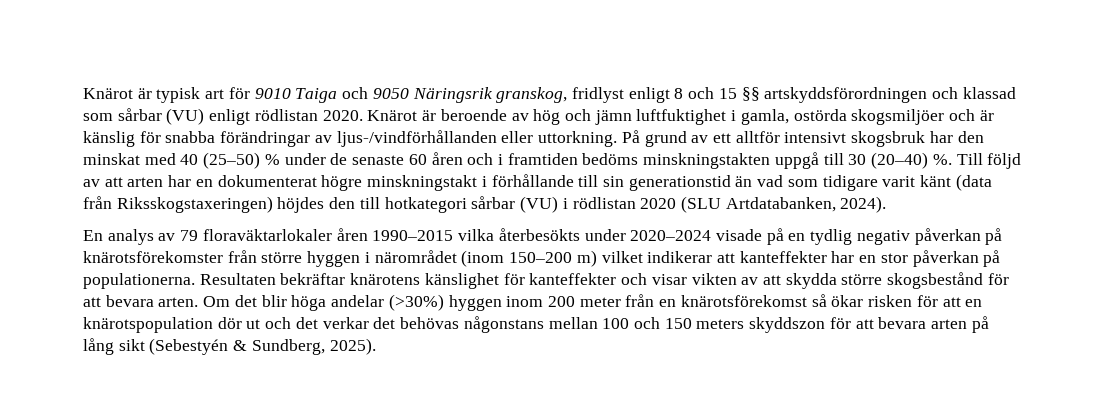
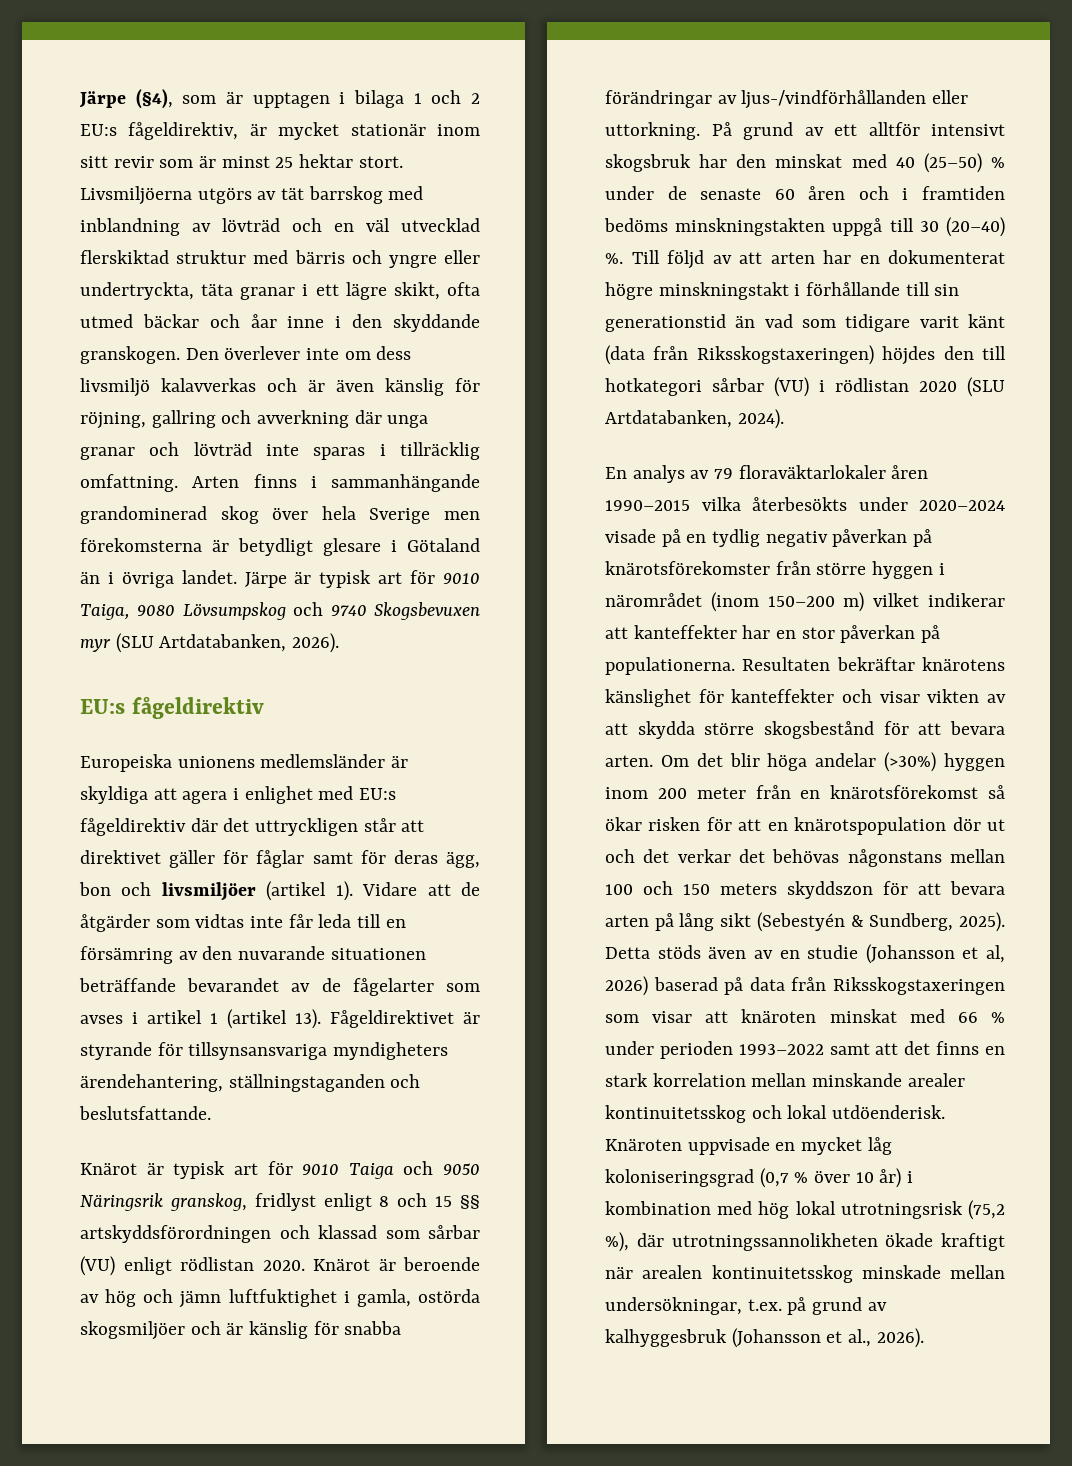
+ Järpe (§4), som är upptagen i bilaga 1 och 2 EU:s fågeldirektiv, är mycket stationär inom sitt revir som är minst 25 hektar stort. Livsmiljöerna utgörs av tät barrskog med inblandning av lövträd och en väl utvecklad flerskiktad struktur med bärris och yngre eller undertryckta, täta granar i ett lägre skikt, ofta utmed bäckar och åar inne i den skyddande granskogen. Den överlever inte om dess livsmiljö kalavverkas och är även känslig för röjning, gallring och avverkning där unga granar och lövträd inte sparas i tillräcklig omfattning. Arten finns i sammanhängande grandominerad skog över hela Sverige men förekomsterna är betydligt glesare i Götaland än i övriga landet. Järpe är typisk art för 9010 Taiga, 9080 Lövsumpskog och 9740 Skogsbevuxen myr (SLU Artdatabanken, 2026).
+ EU:s fågeldirektiv
+ Europeiska unionens medlemsländer är skyldiga att agera i enlighet med EU:s fågeldirektiv där det uttryckligen står att direktivet gäller för fåglar samt för deras ägg, bon och livsmiljöer (artikel 1). Vidare att de åtgärder som vidtas inte får leda till en försämring av den nuvarande situationen beträffande bevarandet av de fågelarter som avses i artikel 1 (artikel 13). Fågeldirektivet är styrande för tillsynsansvariga myndigheters ärendehantering, ställningstaganden och beslutsfattande.
+ Detta stöds även av en studie (Johansson et al, 2026) baserad på data från Riksskogstaxeringen som visar att knäroten minskat med 66 % under perioden 1993–2022 samt att det finns en stark korrelation mellan minskande arealer kontinuitetsskog och lokal utdöenderisk. Knäroten uppvisade en mycket låg koloniseringsgrad (0,7 % över 10 år) i kombination med hög lokal utrotningsrisk (75,2 %), där utrotningssannolikheten ökade kraftigt när arealen kontinuitetsskog minskade mellan undersökningar, t.ex. på grund av kalhyggesbruk (Johansson et al., 2026).

